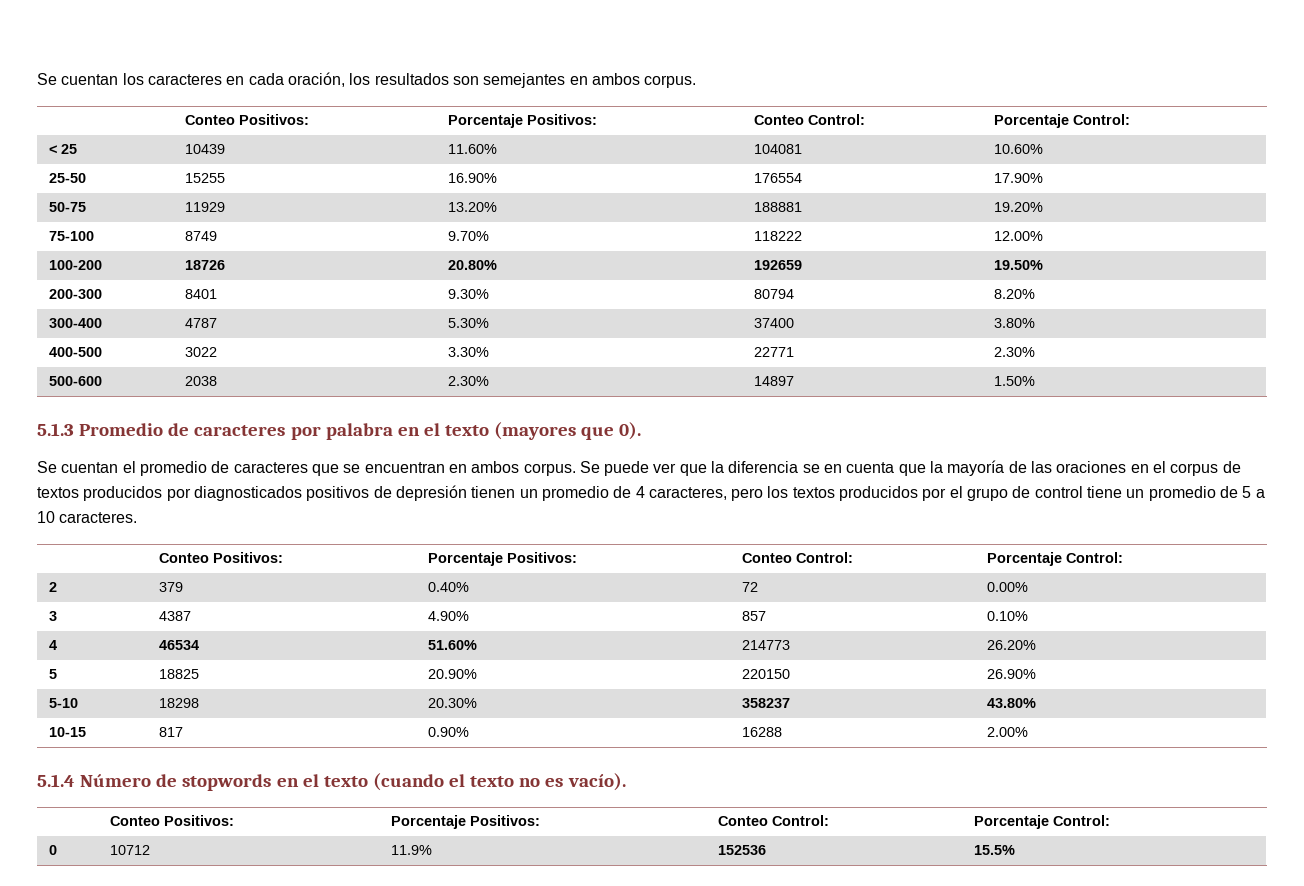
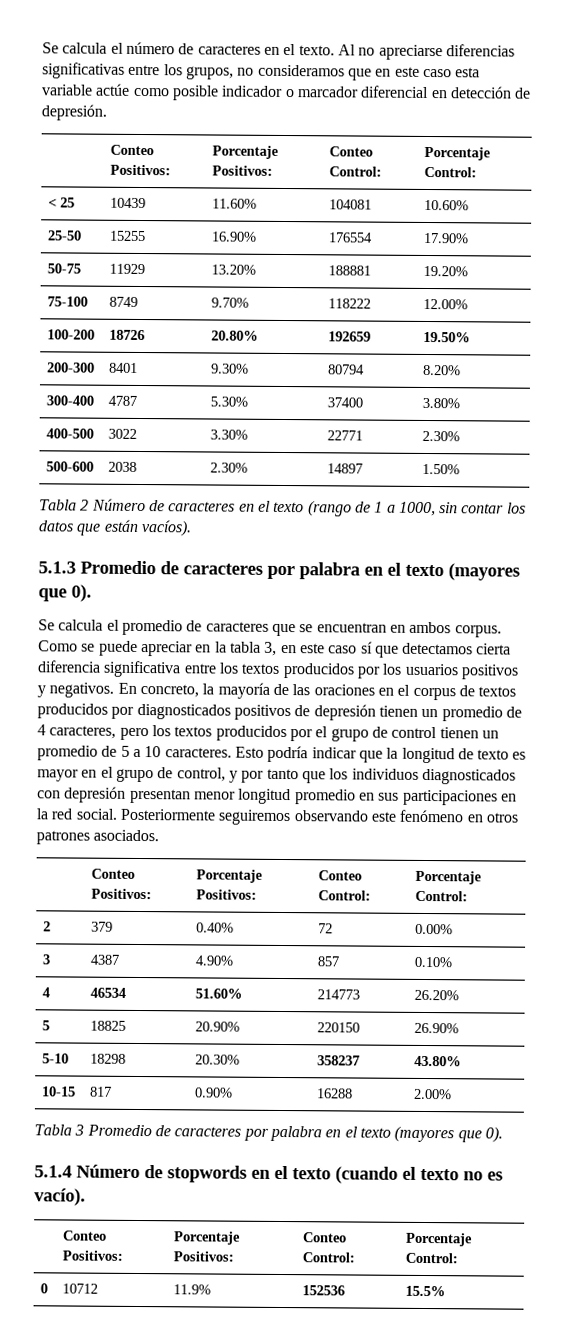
- Se cuentan los caracteres en cada oración, los resultados son semejantes en ambos corpus.
+ Se calcula el número de caracteres en el texto. Al no apreciarse diferencias significativas entre los grupos, no consideramos que en este caso esta variable actúe como posible indicador o marcador diferencial en detección de depresión.
+ Tabla 2 Número de caracteres en el texto (rango de 1 a 1000, sin contar los datos que están vacíos).
- Se cuentan el promedio de caracteres que se encuentran en ambos corpus.
+ Se calcula el promedio de caracteres que se encuentran en ambos corpus.
- Se puede ver que la diferencia se en cuenta que la mayoría de las oraciones en el corpus de textos producidos por diagnosticados positivos de depresión tienen un promedio de 4 caracteres, pero los textos producidos por el grupo de control tiene un promedio de 5 a 10 caracteres.
+ Como se puede apreciar en la tabla 3, en este caso sí que detectamos cierta diferencia significativa entre los textos producidos por los usuarios positivos y negativos. En concreto, la mayoría de las oraciones en el corpus de textos producidos por diagnosticados positivos de depresión tienen un promedio de 4 caracteres, pero los textos producidos por el grupo de control tienen un promedio de 5 a 10 caracteres. Esto podría indicar que la longitud de texto es mayor en el grupo de control, y por tanto que los individuos diagnosticados con depresión presentan menor longitud promedio en sus participaciones en la red social. Posteriormente seguiremos observando este fenómeno en otros patrones asociados.
+ Tabla 3 Promedio de caracteres por palabra en el texto (mayores que 0).

